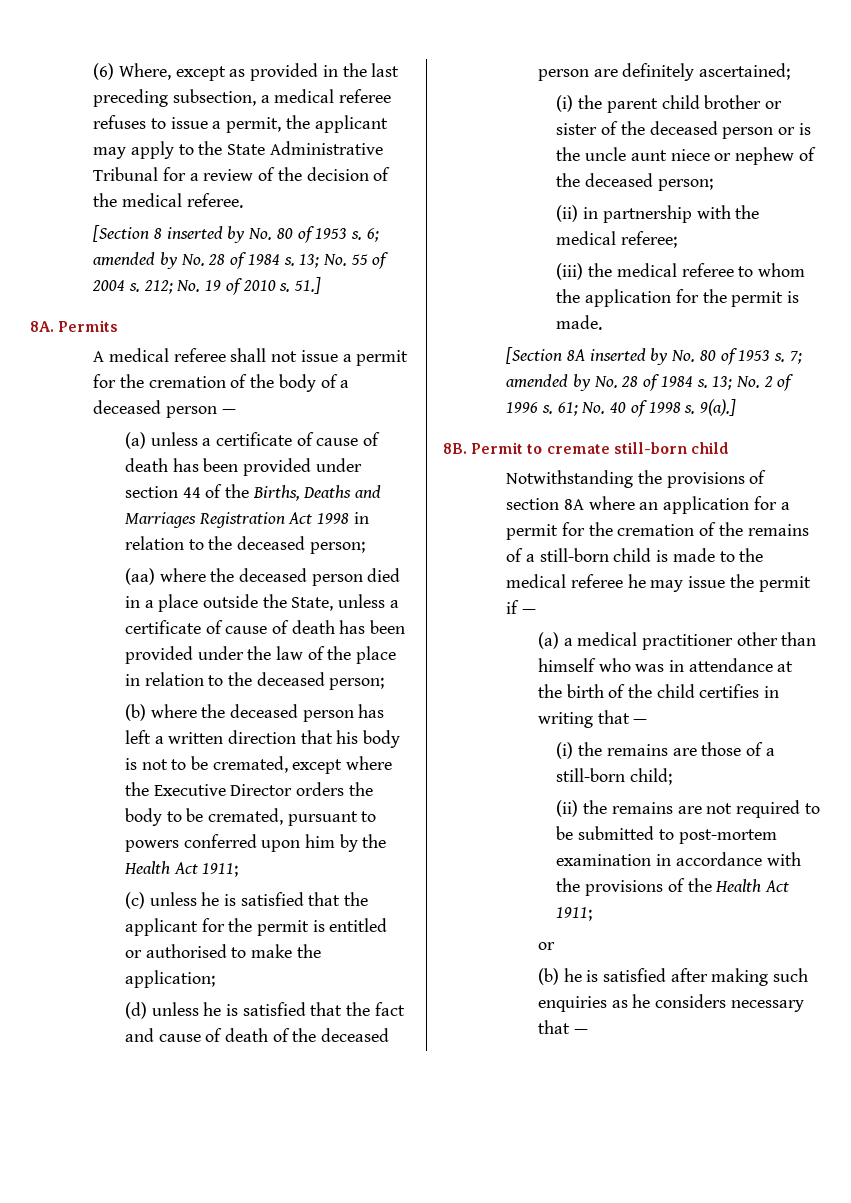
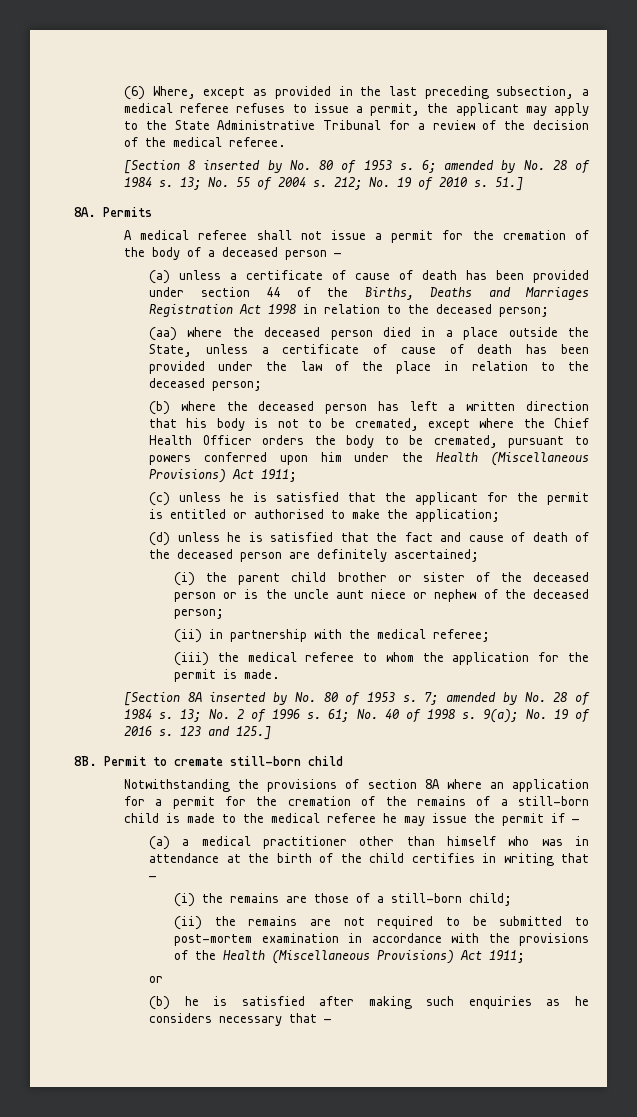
- (b) where the deceased person has left a written direction that his body is not to be cremated, except where the Executive Director orders the body to be cremated, pursuant to powers conferred upon him by the Health Act 1911;
+ (b) where the deceased person has left a written direction that his body is not to be cremated, except where the Chief Health Officer orders the body to be cremated, pursuant to powers conferred upon him under the Health (Miscellaneous Provisions) Act 1911;
- 9(a).]
+ 9(a); No. 19 of 2016 s. 123 and 125.]
- (ii) the remains are not required to be submitted to post-mortem examination in accordance with the provisions of the Health Act 1911;
+ (ii) the remains are not required to be submitted to post-mortem examination in accordance with the provisions of the Health (Miscellaneous Provisions) Act 1911;

